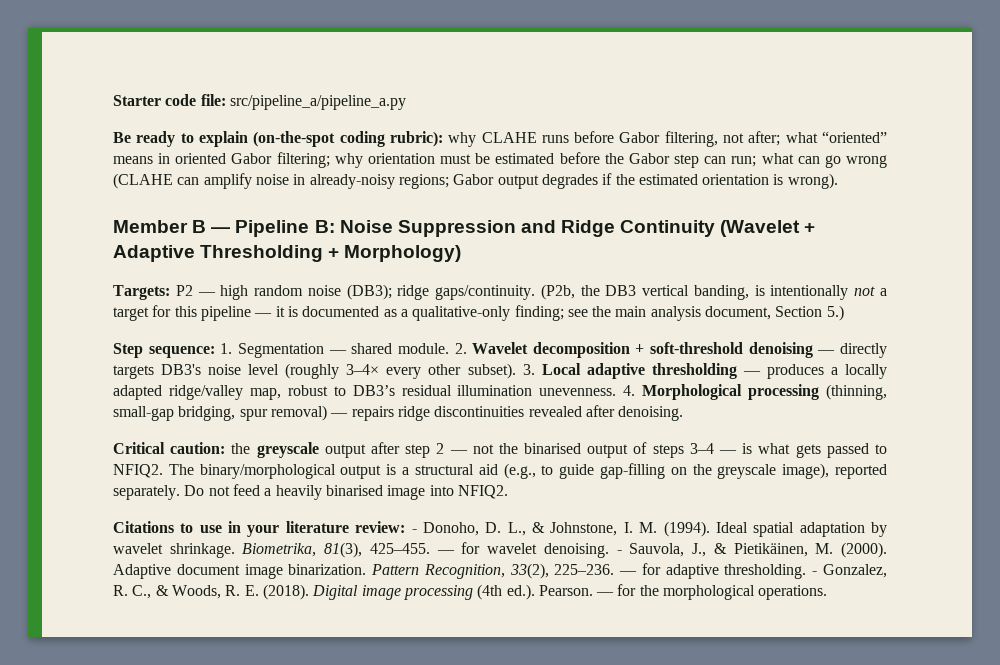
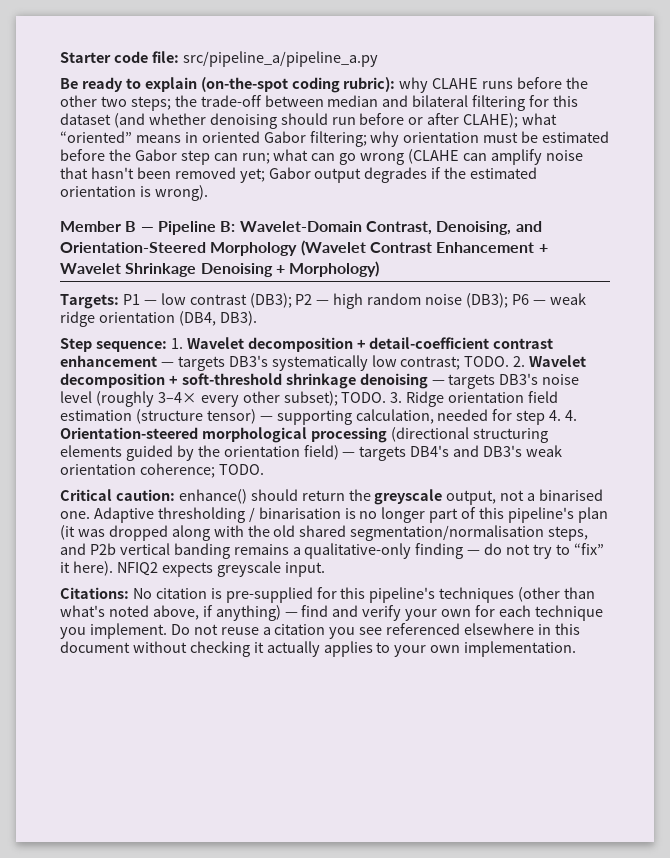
- Be ready to explain (on-the-spot coding rubric): why CLAHE runs before Gabor filtering, not after; what “oriented” means in oriented Gabor filtering; why orientation must be estimated before the Gabor step can run; what can go wrong (CLAHE can amplify noise in already-noisy regions; Gabor output degrades if the estimated orientation is wrong).
+ Be ready to explain (on-the-spot coding rubric): why CLAHE runs before the other two steps; the trade-off between median and bilateral filtering for this dataset (and whether denoising should run before or after CLAHE); what “oriented” means in oriented Gabor filtering; why orientation must be estimated before the Gabor step can run; what can go wrong (CLAHE can amplify noise that hasn't been removed yet; Gabor output degrades if the estimated orientation is wrong).
- Member B — Pipeline B: Noise Suppression and Ridge Continuity (Wavelet + Adaptive Thresholding + Morphology)
- Targets: P2 — high random noise (DB3); ridge gaps/continuity. (P2b, the DB3 vertical banding, is intentionally not a target for this pipeline — it is documented as a qualitative-only finding; see the main analysis document, Section 5.)
- Step sequence: 1. Segmentation — shared module.
+ Member B — Pipeline B: Wavelet-Domain Contrast, Denoising, and Orientation-Steered Morphology (Wavelet Contrast Enhancement + Wavelet Shrinkage Denoising + Morphology)
+ Targets: P1 — low contrast (DB3); P2 — high random noise (DB3); P6 — weak ridge orientation (DB4, DB3).
+ Step sequence: 1. Wavelet decomposition + detail-coefficient contrast enhancement — targets DB3's systematically low contrast; TODO.
- 2. Wavelet decomposition + soft-threshold denoising — directly targets DB3's noise level (roughly 3–4× every other subset). 3. Local adaptive thresholding — produces a locally adapted ridge/valley map, robust to DB3’s residual illumination unevenness. 4. Morphological processing (thinning, small-gap bridging, spur removal) — repairs ridge discontinuities revealed after denoising.
- Critical caution: the greyscale output after step 2 — not the binarised output of steps 3–4 — is what gets passed to NFIQ2. The binary/morphological output is a structural aid (e.g., to guide gap-filling on the greyscale image), reported separately. Do not feed a heavily binarised image into NFIQ2.
- Citations to use in your literature review: - Donoho, D. L., & Johnstone, I. M. (1994). Ideal spatial adaptation by wavelet shrinkage. Biometrika, 81(3), 425–455. — for wavelet denoising. - Sauvola, J., & Pietikäinen, M. (2000). Adaptive document image binarization. Pattern Recognition, 33(2), 225–236. — for adaptive thresholding. - Gonzalez, R. C., & Woods, R. E. (2018). Digital image processing (4th ed.). Pearson. — for the morphological operations.
+ 2. Wavelet decomposition + soft-threshold shrinkage denoising — targets DB3's noise level (roughly 3–4× every other subset); TODO. 3. Ridge orientation field estimation (structure tensor) — supporting calculation, needed for step 4. 4. Orientation-steered morphological processing (directional structuring elements guided by the orientation field) — targets DB4's and DB3's weak orientation coherence; TODO.
+ Critical caution: enhance() should return the greyscale output, not a binarised one. Adaptive thresholding / binarisation is no longer part of this pipeline's plan (it was dropped along with the old shared segmentation/normalisation steps, and P2b vertical banding remains a qualitative-only finding — do not try to “fix” it here). NFIQ2 expects greyscale input.
+ Citations: No citation is pre-supplied for this pipeline's techniques (other than what's noted above, if anything) — find and verify your own for each technique you implement. Do not reuse a citation you see referenced elsewhere in this document without checking it actually applies to your own implementation.

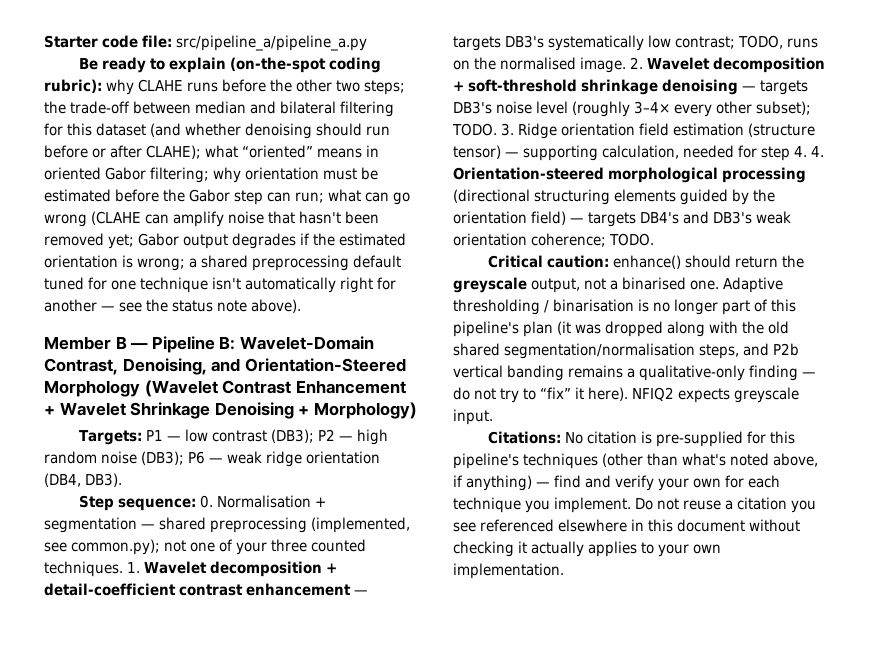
- Gabor output degrades if the estimated orientation is wrong).
+ Gabor output degrades if the estimated orientation is wrong; a shared preprocessing default tuned for one technique isn't automatically right for another — see the status note above).
- Step sequence: 1. Wavelet decomposition + detail-coefficient contrast enhancement — targets DB3's systematically low contrast; TODO.
+ Step sequence: 0. Normalisation + segmentation — shared preprocessing (implemented, see common.py); not one of your three counted techniques. 1. Wavelet decomposition + detail-coefficient contrast enhancement — targets DB3's systematically low contrast; TODO, runs on the normalised image.

